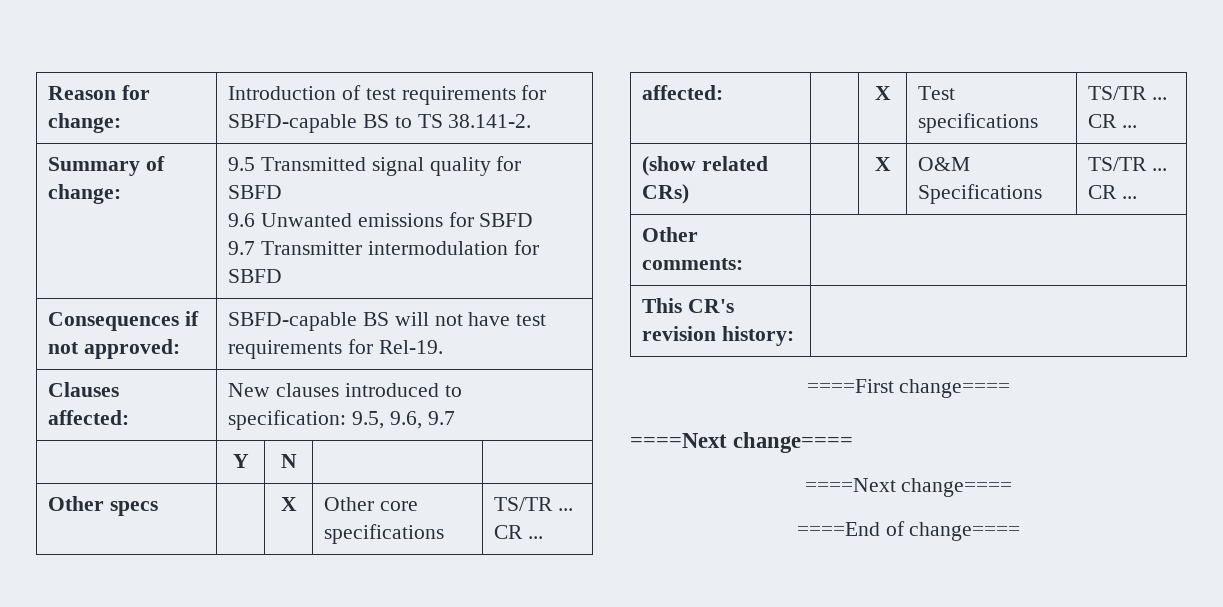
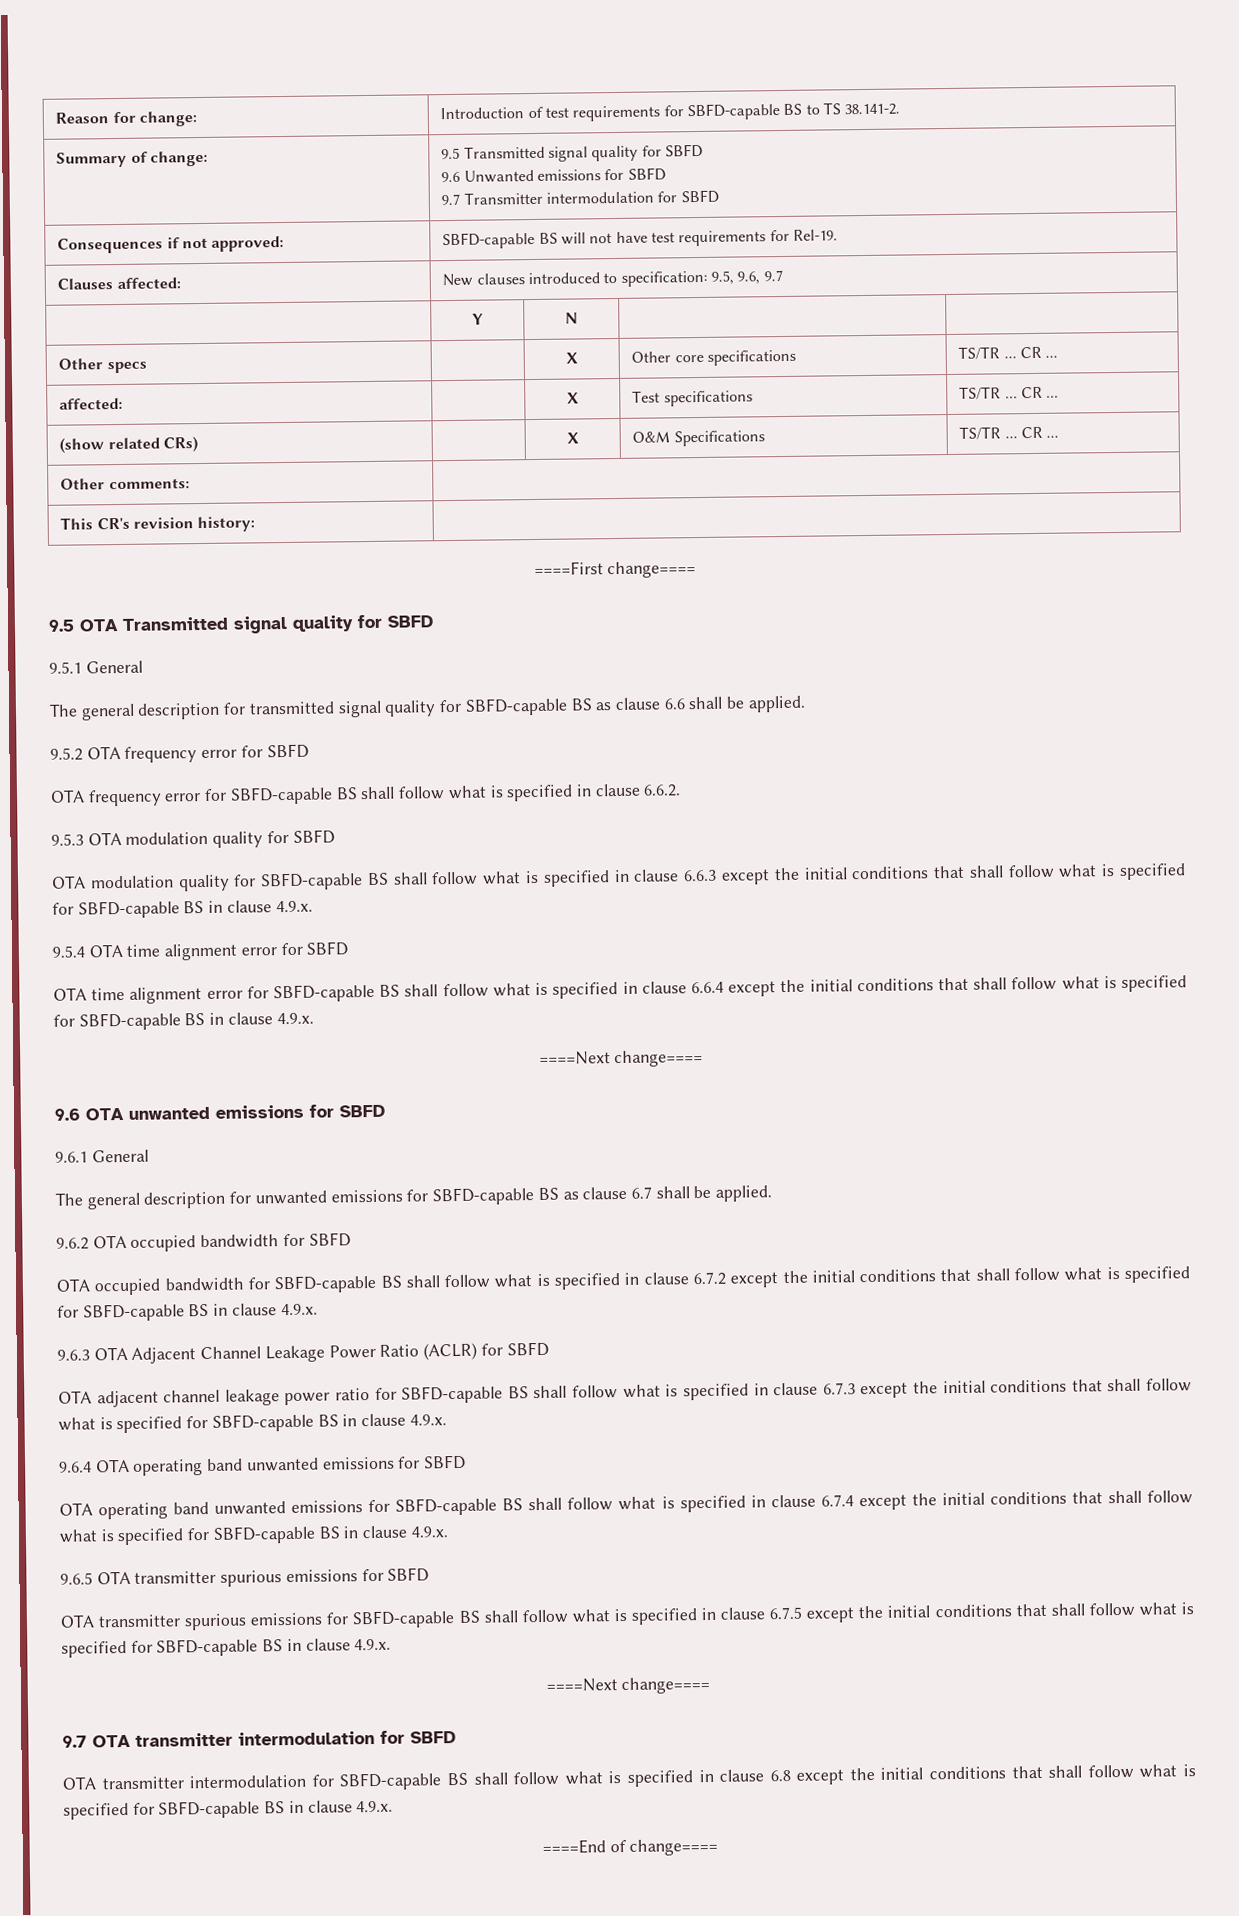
  ====First change====
+ 9.5 OTA Transmitted signal quality for SBFD
+ 9.5.1 General
+ The general description for transmitted signal quality for SBFD-capable BS as clause 6.6 shall be applied.
+ 9.5.2 OTA frequency error for SBFD
+ OTA frequency error for SBFD-capable BS shall follow what is specified in clause 6.6.2.
+ 9.5.3 OTA modulation quality for SBFD
+ OTA modulation quality for SBFD-capable BS shall follow what is specified in clause 6.6.3 except the initial conditions that shall follow what is specified for SBFD-capable BS in clause 4.9.x.
+ 9.5.4 OTA time alignment error for SBFD
+ OTA time alignment error for SBFD-capable BS shall follow what is specified in clause 6.6.4 except the initial conditions that shall follow what is specified for SBFD-capable BS in clause 4.9.x.
  ====Next change====
+ 9.6 OTA unwanted emissions for SBFD
+ 9.6.1 General
+ The general description for unwanted emissions for SBFD-capable BS as clause 6.7 shall be applied.
+ 9.6.2 OTA occupied bandwidth for SBFD
+ OTA occupied bandwidth for SBFD-capable BS shall follow what is specified in clause 6.7.2 except the initial conditions that shall follow what is specified for SBFD-capable BS in clause 4.9.x.
+ 9.6.3 OTA Adjacent Channel Leakage Power Ratio (ACLR) for SBFD
+ OTA adjacent channel leakage power ratio for SBFD-capable BS shall follow what is specified in clause 6.7.3 except the initial conditions that shall follow what is specified for SBFD-capable BS in clause 4.9.x.
+ 9.6.4 OTA operating band unwanted emissions for SBFD
+ OTA operating band unwanted emissions for SBFD-capable BS shall follow what is specified in clause 6.7.4 except the initial conditions that shall follow what is specified for SBFD-capable BS in clause 4.9.x.
+ 9.6.5 OTA transmitter spurious emissions for SBFD
+ OTA transmitter spurious emissions for SBFD-capable BS shall follow what is specified in clause 6.7.5 except the initial conditions that shall follow what is specified for SBFD-capable BS in clause 4.9.x.
  ====Next change====
+ 9.7 OTA transmitter intermodulation for SBFD
+ OTA transmitter intermodulation for SBFD-capable BS shall follow what is specified in clause 6.8 except the initial conditions that shall follow what is specified for SBFD-capable BS in clause 4.9.x.

